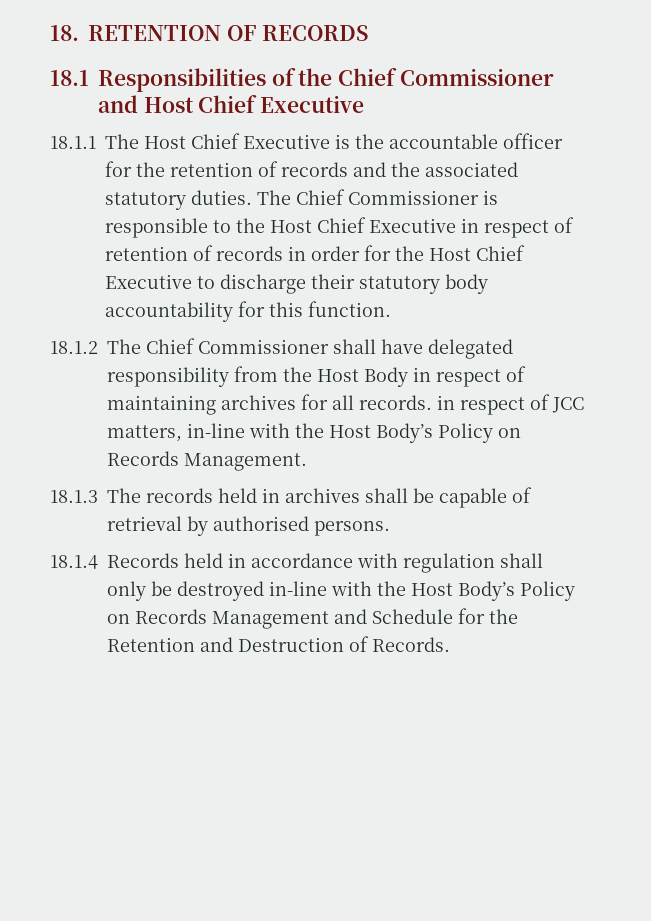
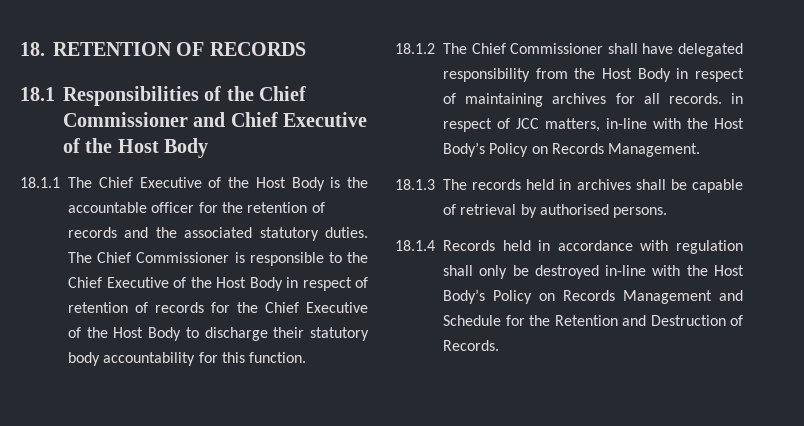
- 18.1 Responsibilities of the Chief Commissioner and Host Chief Executive
+ 18.1 Responsibilities of the Chief Commissioner and Chief Executive of the Host Body
- 18.1.1 The Host Chief Executive is the accountable officer for the retention of records and the associated statutory duties.
+ 18.1.1 The Chief Executive of the Host Body is the accountable officer for the retention of records and the associated statutory duties.
- The Chief Commissioner is responsible to the Host Chief Executive in respect of retention of records in order for the Host Chief Executive to discharge their statutory body accountability for this function.
+ The Chief Commissioner is responsible to the Chief Executive of the Host Body in respect of retention of records for the Chief Executive of the Host Body to discharge their statutory body accountability for this function.

